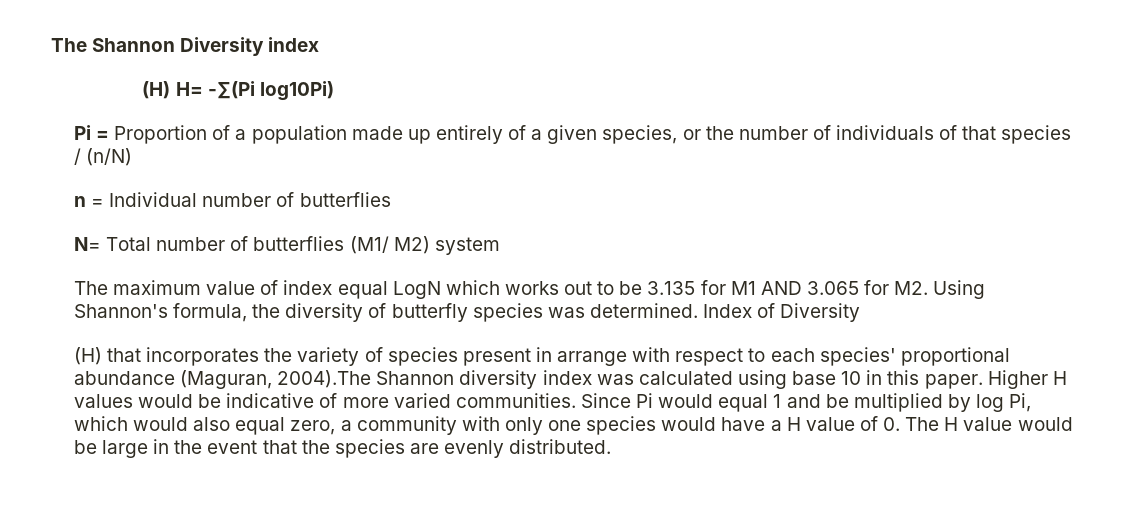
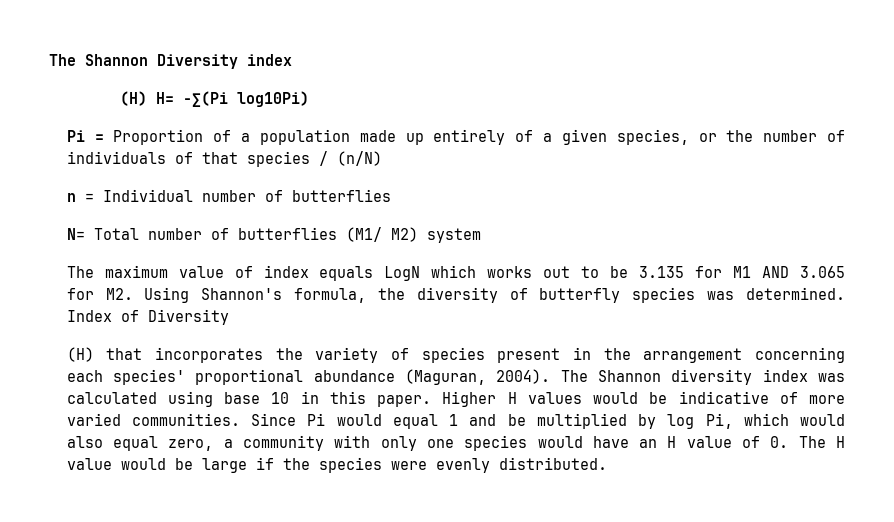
- The maximum value of index equal LogN which works out to be 3.135 for M1 AND 3.065 for M2. Using Shannon's formula, the diversity of butterfly species was determined.
+ The maximum value of index equals LogN which works out to be 3.135 for M1 AND 3.065 for M2. Using Shannon's formula, the diversity of butterfly species was determined.
- (H) that incorporates the variety of species present in arrange with respect to each species' proportional abundance (Maguran, 2004).The Shannon diversity index was calculated using base 10 in this paper.
+ (H) that incorporates the variety of species present in the arrangement concerning each species' proportional abundance (Maguran, 2004). The Shannon diversity index was calculated using base 10 in this paper.
- Since Pi would equal 1 and be multiplied by log Pi, which would also equal zero, a community with only one species would have a H value of 0. The H value would be large in the event that the species are evenly distributed.
+ Since Pi would equal 1 and be multiplied by log Pi, which would also equal zero, a community with only one species would have an H value of 0. The H value would be large if the species were evenly distributed.

